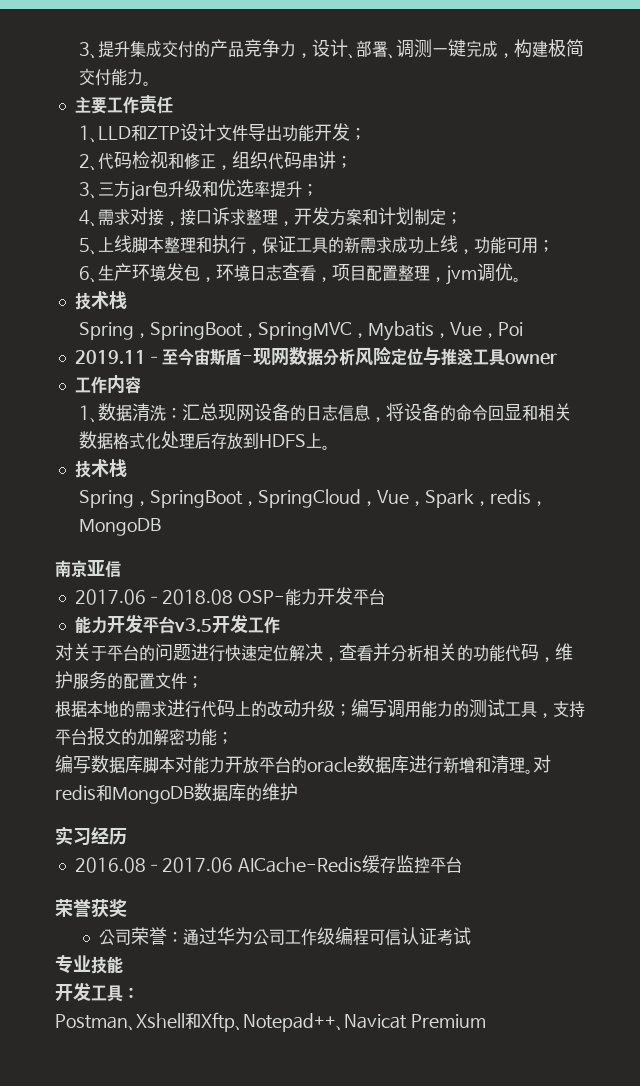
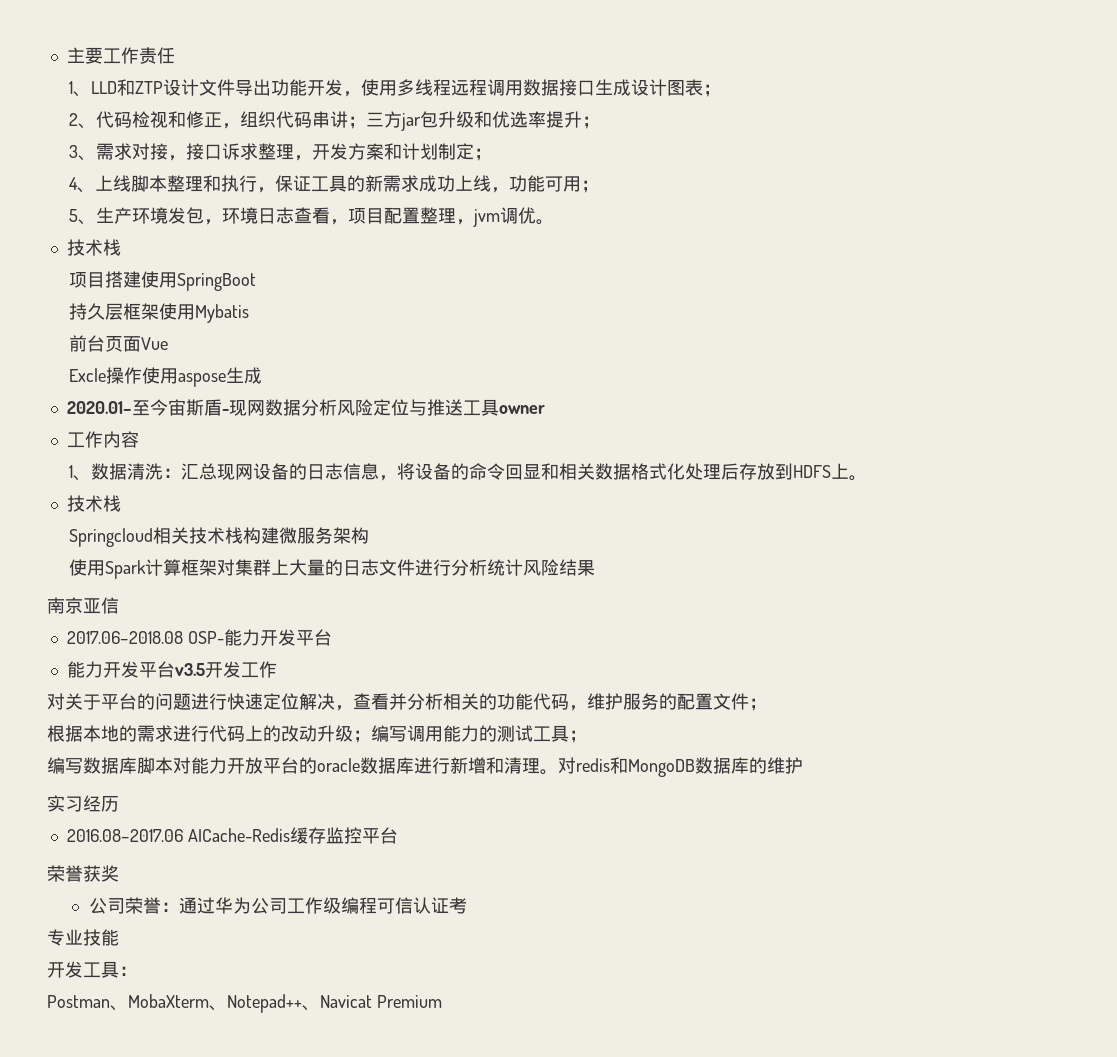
- 3、提升集成交付的产品竞争力，设计、部署、调测一键完成，构建极简交付能力。
- 1、LLD和ZTP设计文件导出功能开发；
+ 1、LLD和ZTP设计文件导出功能开发，使用多线程远程调用数据接口生成设计图表；
- 2、代码检视和修正，组织代码串讲；
- 3、三方jar包升级和优选率提升；
+ 2、代码检视和修正，组织代码串讲；三方jar包升级和优选率提升；
- 4、需求对接，接口诉求整理，开发方案和计划制定；
+ 3、需求对接，接口诉求整理，开发方案和计划制定；
- 5、上线脚本整理和执行，保证工具的新需求成功上线，功能可用；
+ 4、上线脚本整理和执行，保证工具的新需求成功上线，功能可用；
- 6、生产环境发包，环境日志查看，项目配置整理，jvm调优。
+ 5、生产环境发包，环境日志查看，项目配置整理，jvm调优。
- Spring，SpringBoot，SpringMVC，Mybatis，Vue，Poi
- 2019.11–至今宙斯盾-现网数据分析风险定位与推送工具owner
+ 项目搭建使用SpringBoot
+ 持久层框架使用Mybatis
+ 前台页面Vue
+ Excle操作使用aspose生成
+ 2020.01–至今宙斯盾-现网数据分析风险定位与推送工具owner
- Spring，SpringBoot，SpringCloud，Vue，Spark，redis，MongoDB
+ Springcloud相关技术栈构建微服务架构
+ 使用Spark计算框架对集群上大量的日志文件进行分析统计风险结果
- 根据本地的需求进行代码上的改动升级；编写调用能力的测试工具，支持平台报文的加解密功能；
+ 根据本地的需求进行代码上的改动升级；编写调用能力的测试工具；
- 公司荣誉：通过华为公司工作级编程可信认证考试
+ 公司荣誉：通过华为公司工作级编程可信认证考
- Postman、Xshell和Xftp、Notepad++、Navicat Premium
+ Postman、MobaXterm、Notepad++、Navicat Premium

